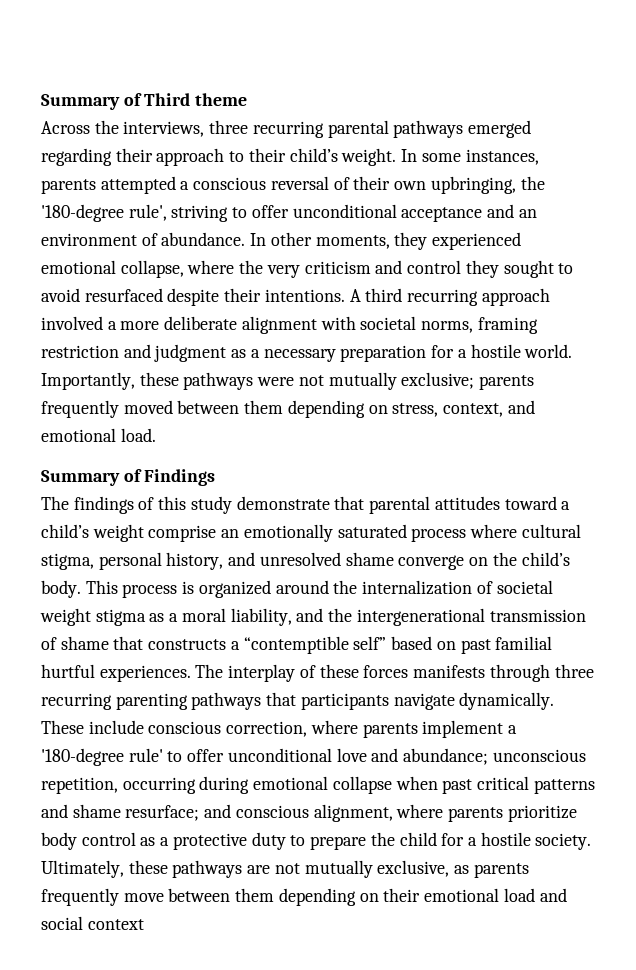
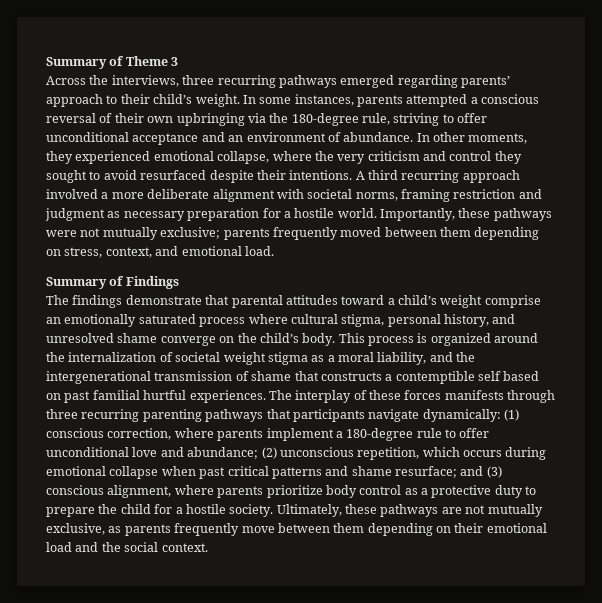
- Summary of Third theme
+ Summary of Theme 3
- Across the interviews, three recurring parental pathways emerged regarding their approach to their child’s weight.
+ Across the interviews, three recurring pathways emerged regarding parents’ approach to their child’s weight.
- In some instances, parents attempted a conscious reversal of their own upbringing, the '180-degree rule', striving to offer unconditional acceptance and an environment of abundance.
+ In some instances, parents attempted a conscious reversal of their own upbringing via the 180-degree rule, striving to offer unconditional acceptance and an environment of abundance.
- A third recurring approach involved a more deliberate alignment with societal norms, framing restriction and judgment as a necessary preparation for a hostile world.
+ A third recurring approach involved a more deliberate alignment with societal norms, framing restriction and judgment as necessary preparation for a hostile world.
- The findings of this study demonstrate that parental attitudes toward a child’s weight comprise an emotionally saturated process where cultural stigma, personal history, and unresolved shame converge on the child’s body.
+ The findings demonstrate that parental attitudes toward a child’s weight comprise an emotionally saturated process where cultural stigma, personal history, and unresolved shame converge on the child’s body.
- This process is organized around the internalization of societal weight stigma as a moral liability, and the intergenerational transmission of shame that constructs a “contemptible self” based on past familial hurtful experiences.
+ This process is organized around the internalization of societal weight stigma as a moral liability, and the intergenerational transmission of shame that constructs a contemptible self based on past familial hurtful experiences.
- The interplay of these forces manifests through three recurring parenting pathways that participants navigate dynamically. These include conscious correction, where parents implement a '180-degree rule' to offer unconditional love and abundance; unconscious repetition, occurring during emotional collapse when past critical patterns and shame resurface; and conscious alignment, where parents prioritize body control as a protective duty to prepare the child for a hostile society.
+ The interplay of these forces manifests through three recurring parenting pathways that participants navigate dynamically: (1) conscious correction, where parents implement a 180-degree rule to offer unconditional love and abundance; (2) unconscious repetition, which occurs during emotional collapse when past critical patterns and shame resurface; and (3) conscious alignment, where parents prioritize body control as a protective duty to prepare the child for a hostile society.
- Ultimately, these pathways are not mutually exclusive, as parents frequently move between them depending on their emotional load and social context
+ Ultimately, these pathways are not mutually exclusive, as parents frequently move between them depending on their emotional load and the social context.

